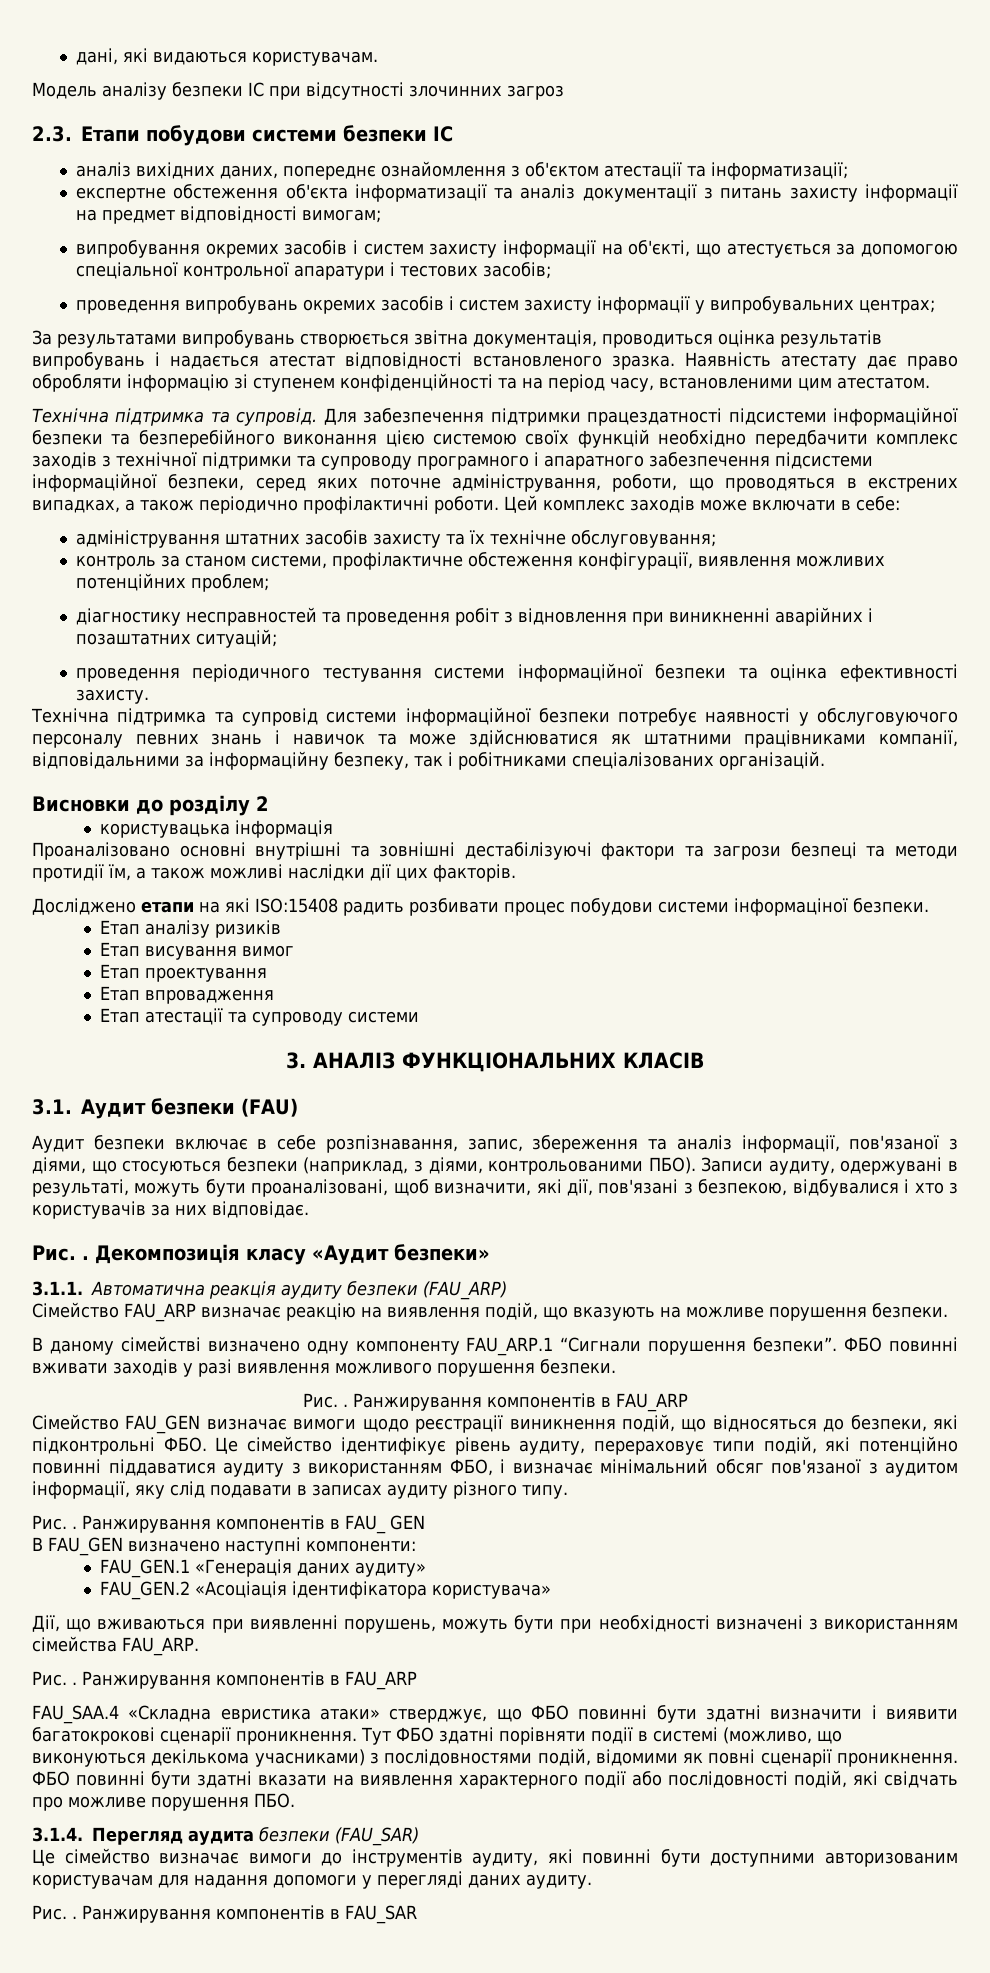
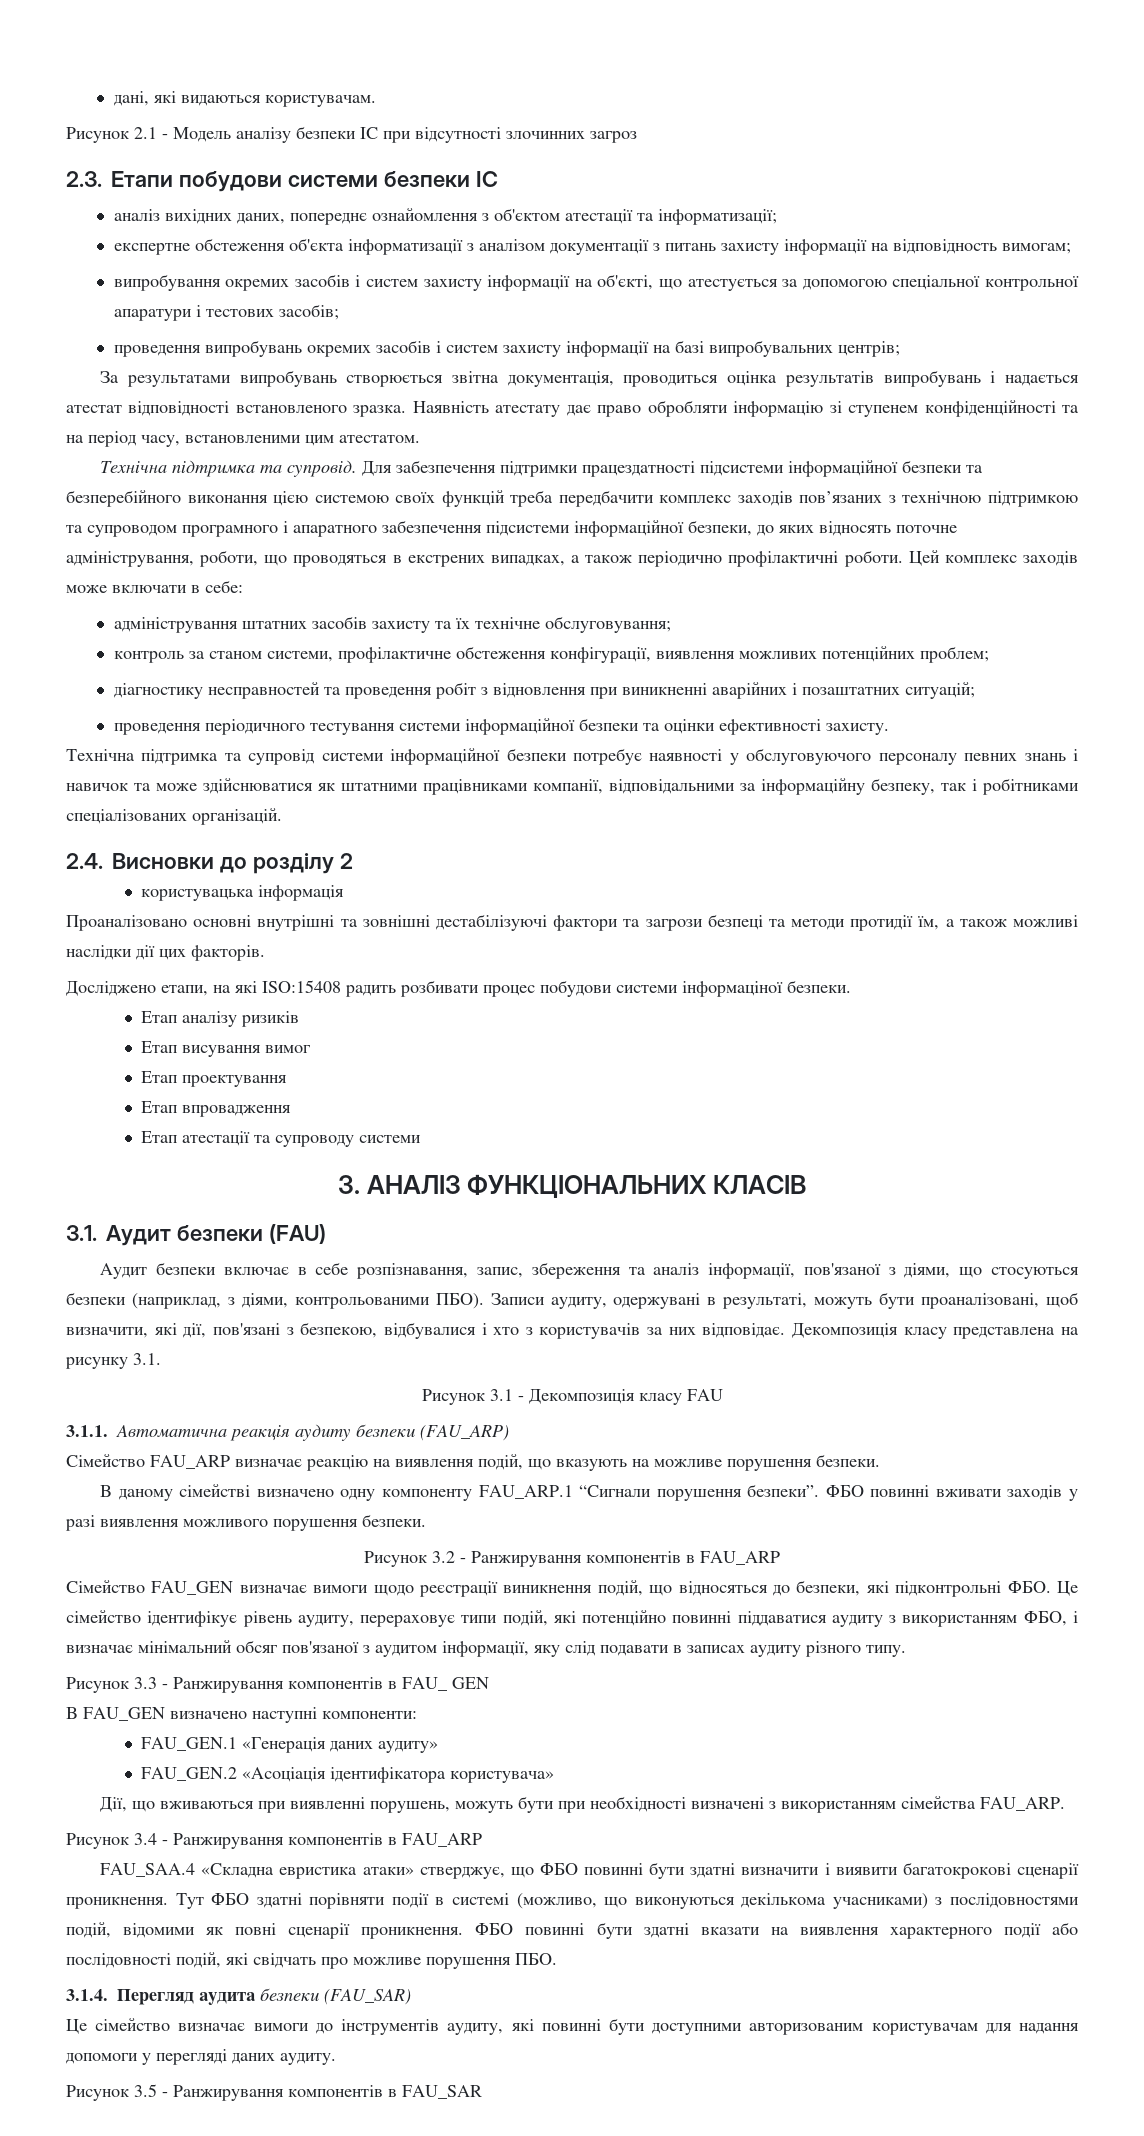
- Модель аналізу безпеки ІС при відсутності злочинних загроз
+ Рисунок 2.1 - Модель аналізу безпеки ІС при відсутності злочинних загроз
- експертне обстеження об'єкта інформатизації та аналіз документації з питань захисту інформації на предмет відповідності вимогам;
+ експертне обстеження об'єкта інформатизації з аналізом документації з питань захисту інформації на відповідность вимогам;
- проведення випробувань окремих засобів і систем захисту інформації у випробувальних центрах;
+ проведення випробувань окремих засобів і систем захисту інформації на базі випробувальних центрів;
- Для забезпечення підтримки працездатності підсистеми інформаційної безпеки та безперебійного виконання цією системою своїх функцій необхідно передбачити комплекс заходів з технічної підтримки та супроводу програмного і апаратного забезпечення підсистеми інформаційної безпеки, серед яких поточне адміністрування, роботи, що проводяться в екстрених випадках, а також періодично профілактичні роботи.
+ Для забезпечення підтримки працездатності підсистеми інформаційної безпеки та безперебійного виконання цією системою своїх функцій треба передбачити комплекс заходів пов’язаних з технічною підтримкою та супроводом програмного і апаратного забезпечення підсистеми інформаційної безпеки, до яких відносять поточне адміністрування, роботи, що проводяться в екстрених випадках, а також періодично профілактичні роботи.
- проведення періодичного тестування системи інформаційної безпеки та оцінка ефективності захисту.
+ проведення періодичного тестування системи інформаційної безпеки та оцінки ефективності захисту.
- Висновки до розділу 2
+ 2.4. Висновки до розділу 2
- Досліджено етапи на які ISO:15408 радить розбивати процес побудови системи інформаціної безпеки.
+ Досліджено етапи, на які ISO:15408 радить розбивати процес побудови системи інформаціної безпеки.
- Записи аудиту, одержувані в результаті, можуть бути проаналізовані, щоб визначити, які дії, пов'язані з безпекою, відбувалися і хто з користувачів за них відповідає.
- Рис. . Декомпозиція класу «Аудит безпеки»
+ Записи аудиту, одержувані в результаті, можуть бути проаналізовані, щоб визначити, які дії, пов'язані з безпекою, відбувалися і хто з користувачів за них відповідає. Декомпозиція класу представлена на рисунку 3.1.
+ Рисунок 3.1 - Декомпозиція класу FAU
  ФБО повинні вживати заходів у разі виявлення можливого порушення безпеки.
- Рис. . Ранжирування компонентів в FAU_ARP
+ Рисунок 3.2 - Ранжирування компонентів в FAU_ARP
- Рис. . Ранжирування компонентів в FAU_ GEN
+ Рисунок 3.3 - Ранжирування компонентів в FAU_ GEN
  Дії, що вживаються при виявленні порушень, можуть бути при необхідності визначені з використанням сімейства FAU_ARP.
- Рис. . Ранжирування компонентів в FAU_ARP
+ Рисунок 3.4 - Ранжирування компонентів в FAU_ARP
- Рис. . Ранжирування компонентів в FAU_SAR
+ Рисунок 3.5 - Ранжирування компонентів в FAU_SAR

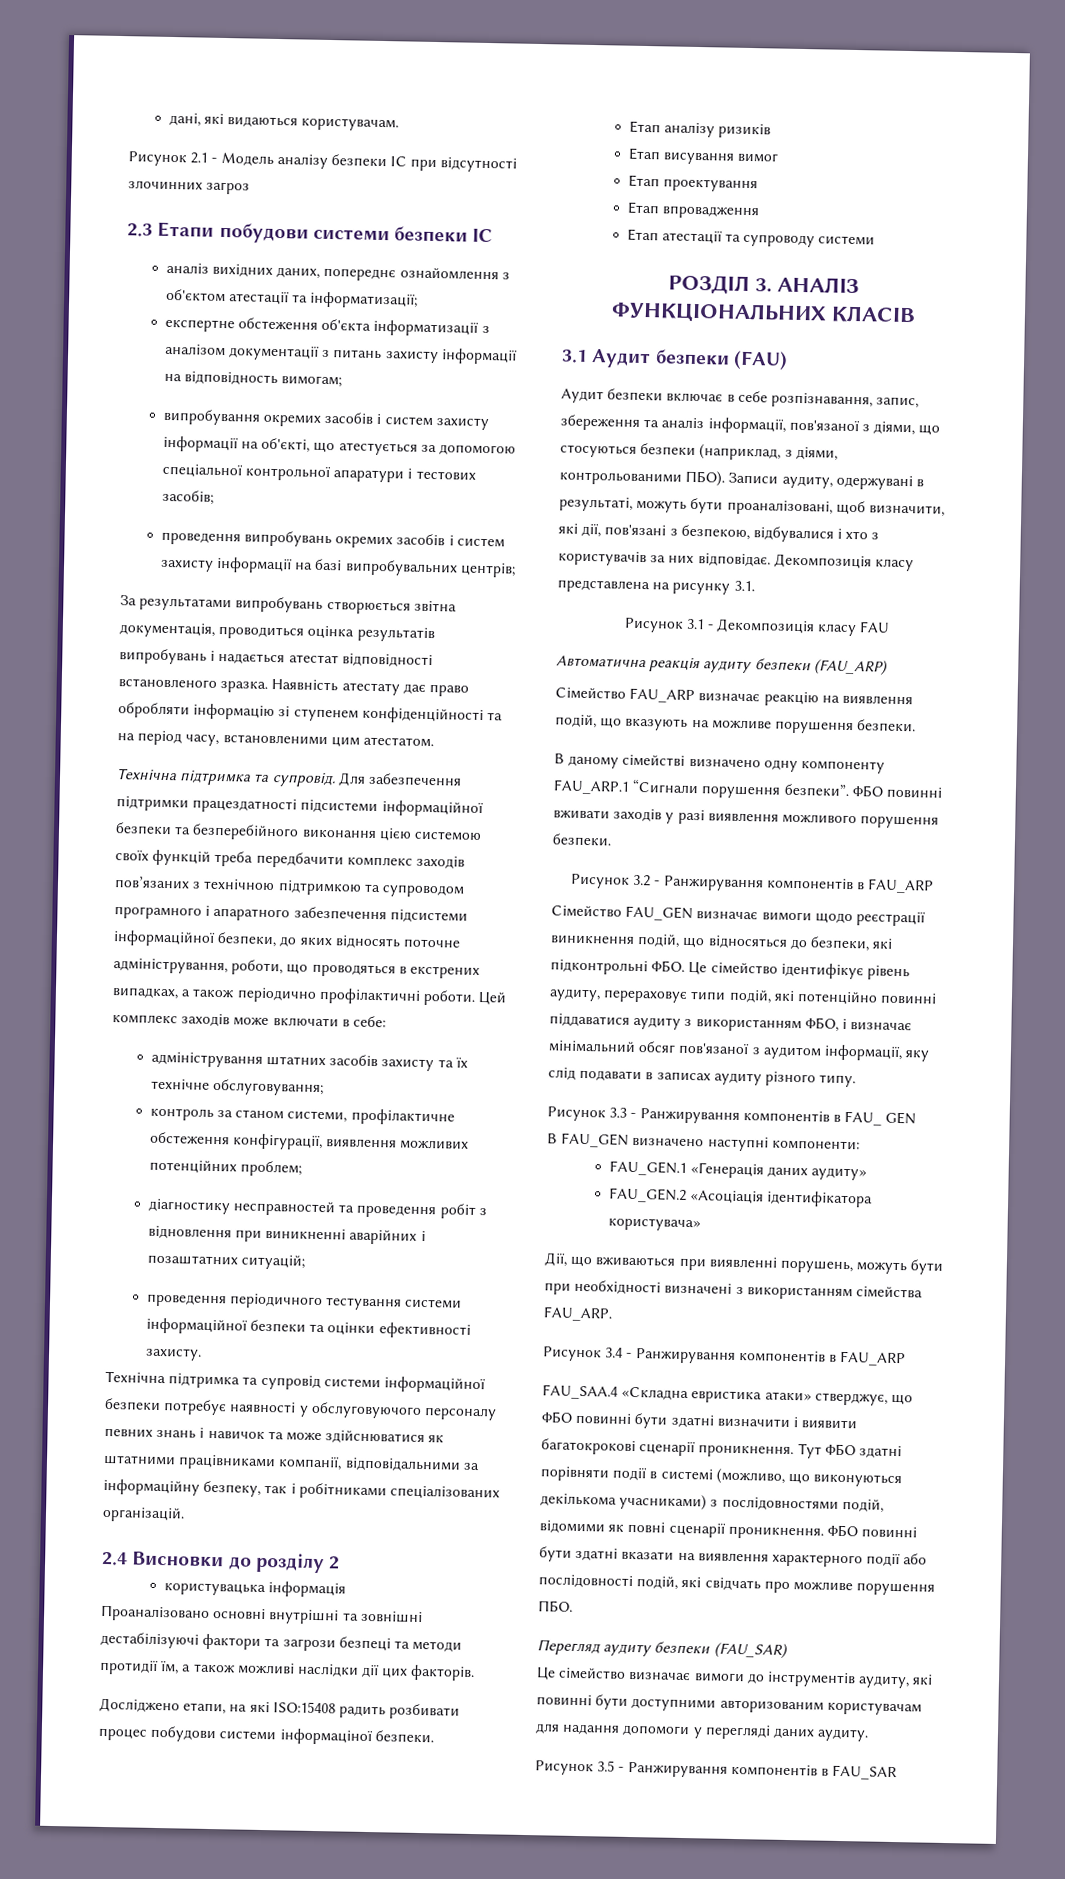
- 2.3. Етапи побудови системи безпеки ІС
+ 2.3 Етапи побудови системи безпеки ІС
- 2.4. Висновки до розділу 2
+ 2.4 Висновки до розділу 2
- 3. АНАЛІЗ ФУНКЦІОНАЛЬНИХ КЛАСІВ
+ РОЗДІЛ 3. АНАЛІЗ ФУНКЦІОНАЛЬНИХ КЛАСІВ
- 3.1. Аудит безпеки (FAU)
+ 3.1 Аудит безпеки (FAU)
- 3.1.1. Автоматична реакція аудиту безпеки (FAU_ARP)
+ Автоматична реакція аудиту безпеки (FAU_ARP)
- 3.1.4. Перегляд аудита безпеки (FAU_SAR)
+ Перегляд аудиту безпеки (FAU_SAR)

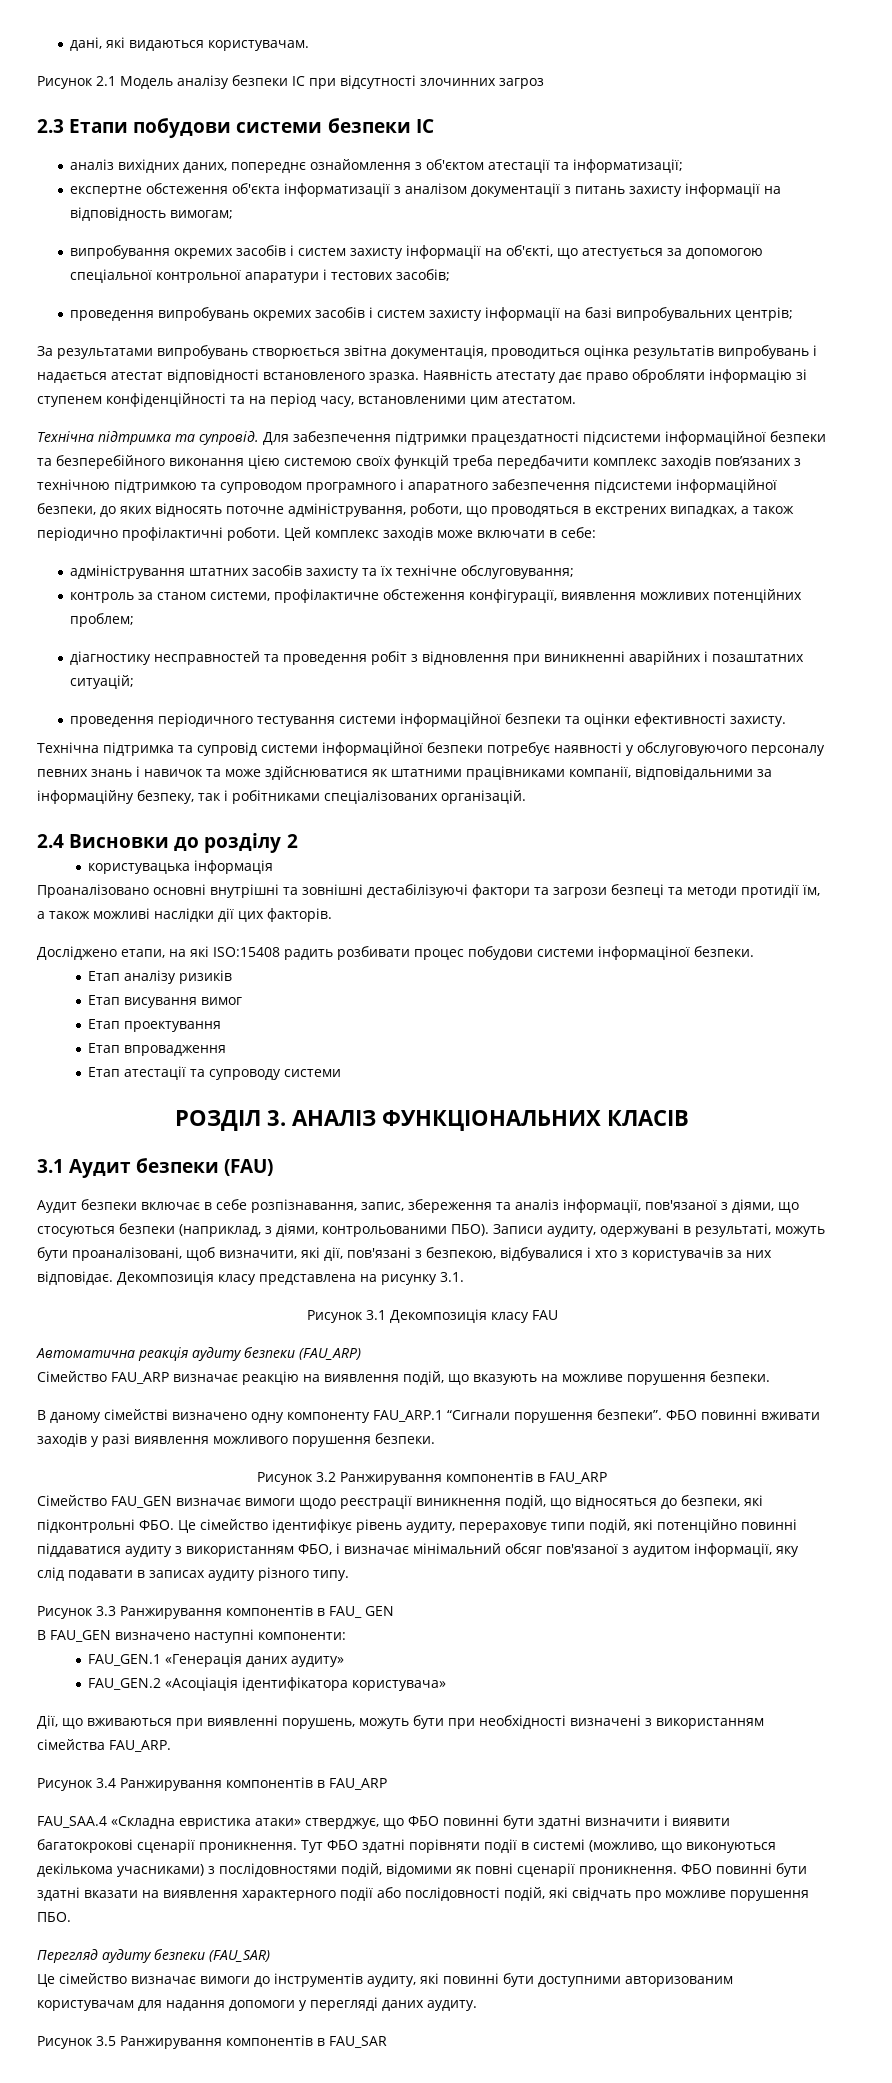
- Рисунок 2.1 - Модель аналізу безпеки ІС при відсутності злочинних загроз
+ Рисунок 2.1 Модель аналізу безпеки ІС при відсутності злочинних загроз
- Рисунок 3.1 - Декомпозиція класу FAU
+ Рисунок 3.1 Декомпозиція класу FAU
- Рисунок 3.2 - Ранжирування компонентів в FAU_ARP
+ Рисунок 3.2 Ранжирування компонентів в FAU_ARP
- Рисунок 3.3 - Ранжирування компонентів в FAU_ GEN
+ Рисунок 3.3 Ранжирування компонентів в FAU_ GEN
- Рисунок 3.4 - Ранжирування компонентів в FAU_ARP
+ Рисунок 3.4 Ранжирування компонентів в FAU_ARP
- Рисунок 3.5 - Ранжирування компонентів в FAU_SAR
+ Рисунок 3.5 Ранжирування компонентів в FAU_SAR

